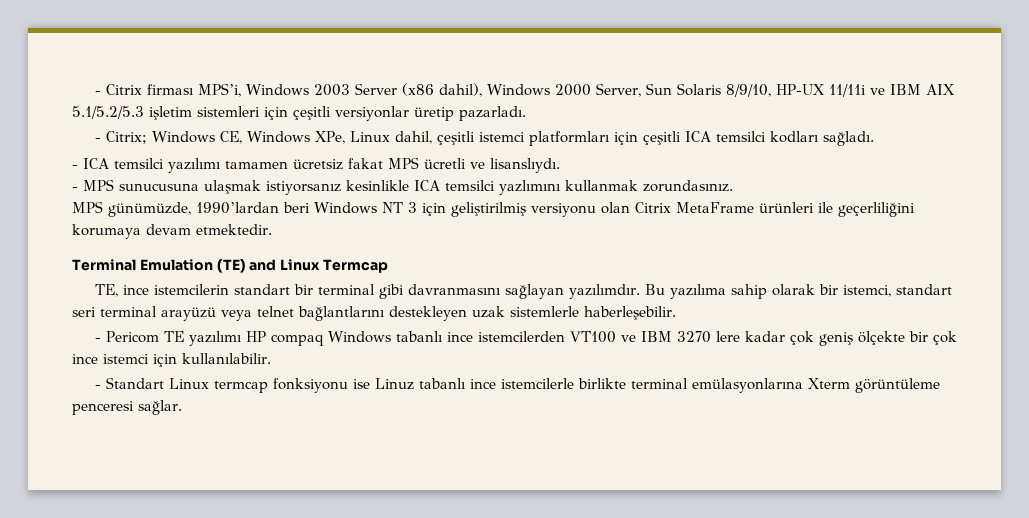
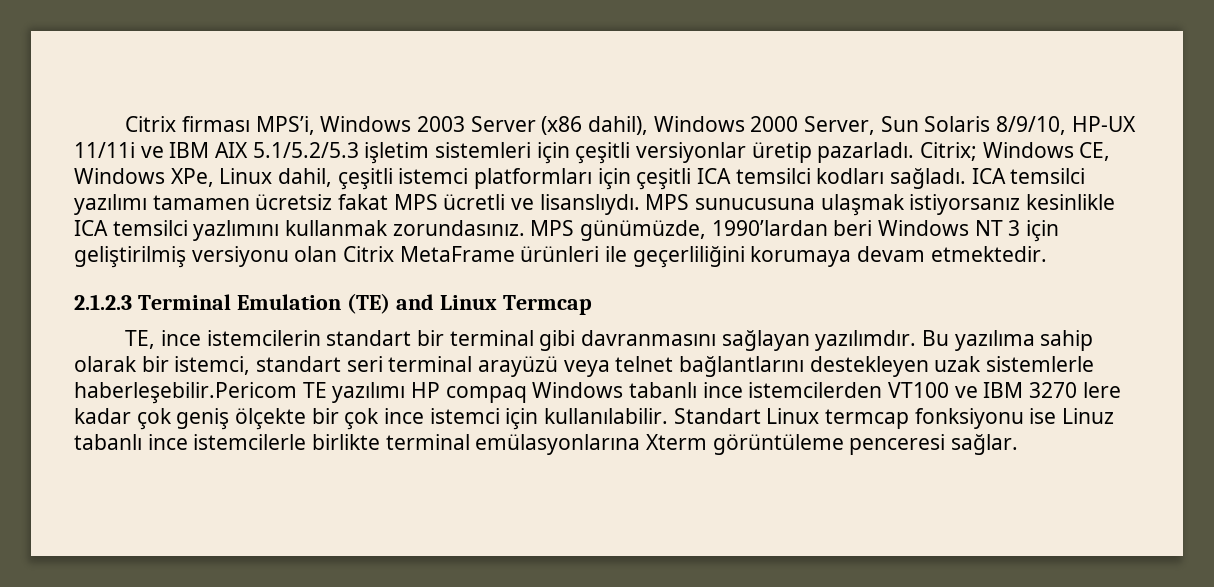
- - Citrix firması MPS’i, Windows 2003 Server (x86 dahil), Windows 2000 Server, Sun Solaris 8/9/10, HP-UX 11/11i ve IBM AIX 5.1/5.2/5.3 işletim sistemleri için çeşitli versiyonlar üretip pazarladı.
- - Citrix;
+ Citrix firması MPS’i, Windows 2003 Server (x86 dahil), Windows 2000 Server, Sun Solaris 8/9/10, HP-UX 11/11i ve IBM AIX 5.1/5.2/5.3 işletim sistemleri için çeşitli versiyonlar üretip pazarladı. Citrix;
- Windows CE, Windows XPe, Linux dahil, çeşitli istemci platformları için çeşitli ICA temsilci kodları sağladı.
- - ICA temsilci yazılımı tamamen ücretsiz fakat MPS ücretli ve lisanslıydı.
- - MPS sunucusuna ulaşmak istiyorsanız kesinlikle ICA temsilci yazlımını kullanmak zorundasınız.
- MPS günümüzde, 1990’lardan beri Windows NT 3 için geliştirilmiş versiyonu olan Citrix MetaFrame ürünleri ile geçerliliğini korumaya devam etmektedir.
+ Windows CE, Windows XPe, Linux dahil, çeşitli istemci platformları için çeşitli ICA temsilci kodları sağladı. ICA temsilci yazılımı tamamen ücretsiz fakat MPS ücretli ve lisanslıydı. MPS sunucusuna ulaşmak istiyorsanız kesinlikle ICA temsilci yazlımını kullanmak zorundasınız. MPS günümüzde, 1990’lardan beri Windows NT 3 için geliştirilmiş versiyonu olan Citrix MetaFrame ürünleri ile geçerliliğini korumaya devam etmektedir.
- Terminal Emulation (TE) and Linux Termcap
+ 2.1.2.3 Terminal Emulation (TE) and Linux Termcap
- Bu yazılıma sahip olarak bir istemci, standart seri terminal arayüzü veya telnet bağlantlarını destekleyen uzak sistemlerle haberleşebilir.
- - Pericom TE yazılımı HP compaq Windows tabanlı ince istemcilerden VT100 ve IBM 3270 lere kadar çok geniş ölçekte bir çok ince istemci için kullanılabilir.
- - Standart Linux termcap fonksiyonu ise Linuz tabanlı ince istemcilerle birlikte terminal emülasyonlarına Xterm görüntüleme penceresi sağlar.
+ Bu yazılıma sahip olarak bir istemci, standart seri terminal arayüzü veya telnet bağlantlarını destekleyen uzak sistemlerle haberleşebilir.Pericom TE yazılımı HP compaq Windows tabanlı ince istemcilerden VT100 ve IBM 3270 lere kadar çok geniş ölçekte bir çok ince istemci için kullanılabilir. Standart Linux termcap fonksiyonu ise Linuz tabanlı ince istemcilerle birlikte terminal emülasyonlarına Xterm görüntüleme penceresi sağlar.

